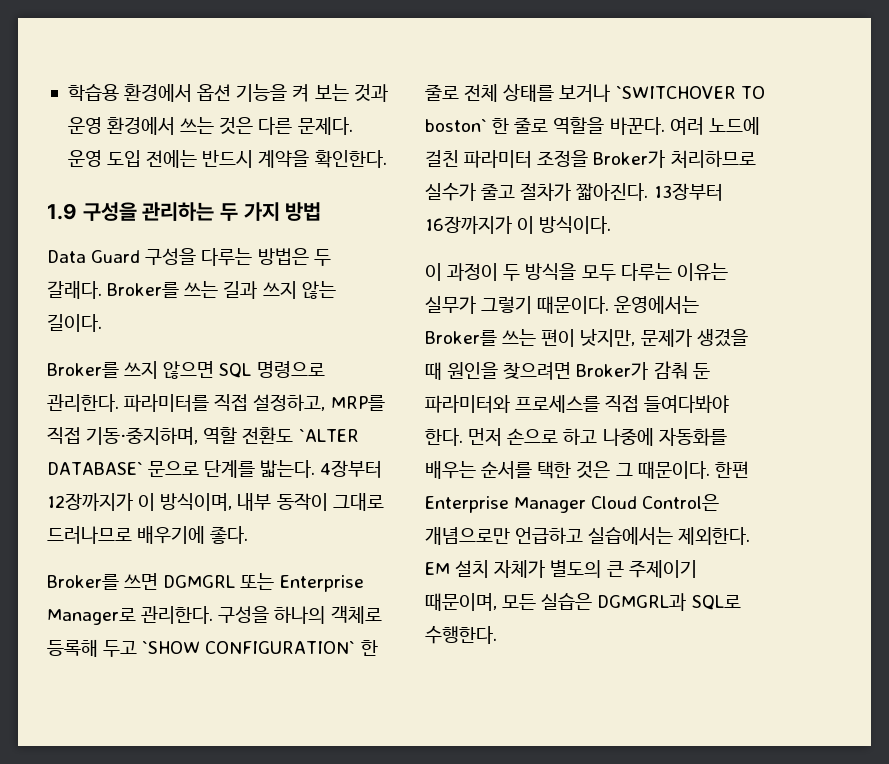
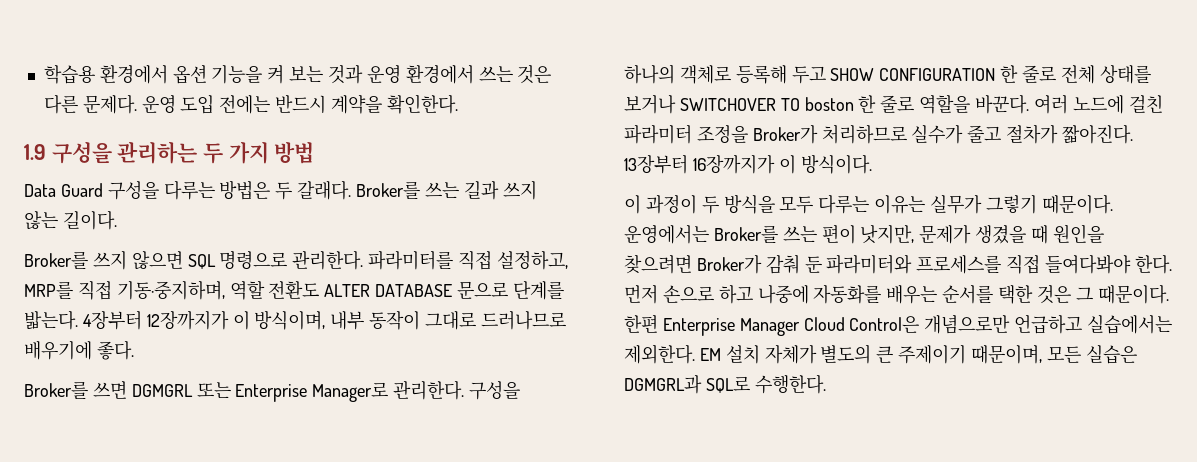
- 파라미터를 직접 설정하고, MRP를 직접 기동·중지하며, 역할 전환도 `ALTER DATABASE` 문으로 단계를 밟는다.
+ 파라미터를 직접 설정하고, MRP를 직접 기동·중지하며, 역할 전환도 ALTER DATABASE 문으로 단계를 밟는다.
- 구성을 하나의 객체로 등록해 두고 `SHOW CONFIGURATION` 한 줄로 전체 상태를 보거나 `SWITCHOVER TO boston` 한 줄로 역할을 바꾼다.
+ 구성을 하나의 객체로 등록해 두고 SHOW CONFIGURATION 한 줄로 전체 상태를 보거나 SWITCHOVER TO boston 한 줄로 역할을 바꾼다.

